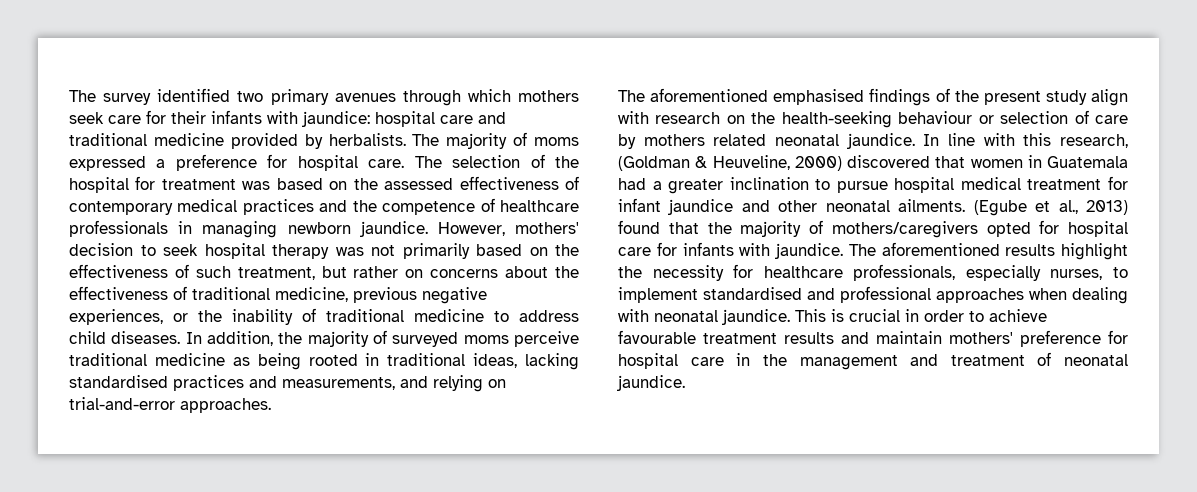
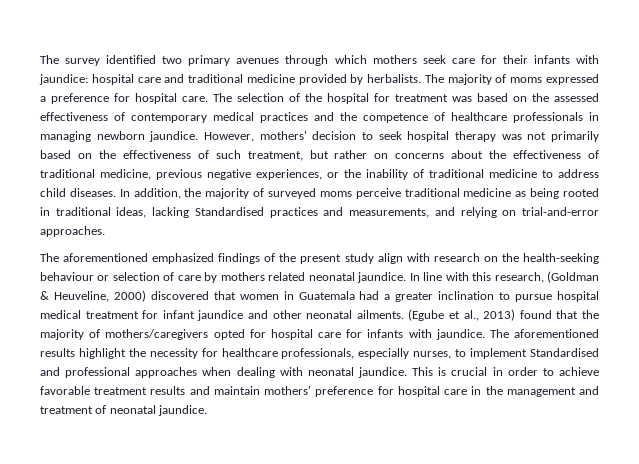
- In addition, the majority of surveyed moms perceive traditional medicine as being rooted in traditional ideas, lacking standardised practices and measurements, and relying on trial-and-error approaches.
+ In addition, the majority of surveyed moms perceive traditional medicine as being rooted in traditional ideas, lacking Standardised practices and measurements, and relying on trial-and-error approaches.
- The aforementioned emphasised findings of the present study align with research on the health-seeking behaviour or selection of care by mothers related neonatal jaundice.
+ The aforementioned emphasized findings of the present study align with research on the health-seeking behaviour or selection of care by mothers related neonatal jaundice.
- The aforementioned results highlight the necessity for healthcare professionals, especially nurses, to implement standardised and professional approaches when dealing with neonatal jaundice.
+ The aforementioned results highlight the necessity for healthcare professionals, especially nurses, to implement Standardised and professional approaches when dealing with neonatal jaundice.
- This is crucial in order to achieve favourable treatment results and maintain mothers' preference for hospital care in the management and treatment of neonatal jaundice.
+ This is crucial in order to achieve favorable treatment results and maintain mothers' preference for hospital care in the management and treatment of neonatal jaundice.

